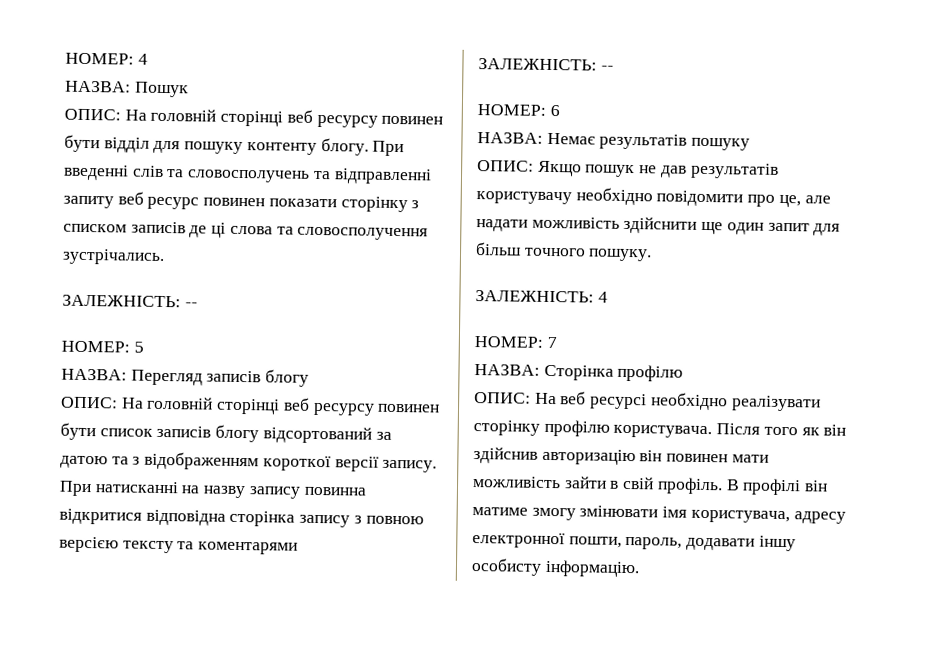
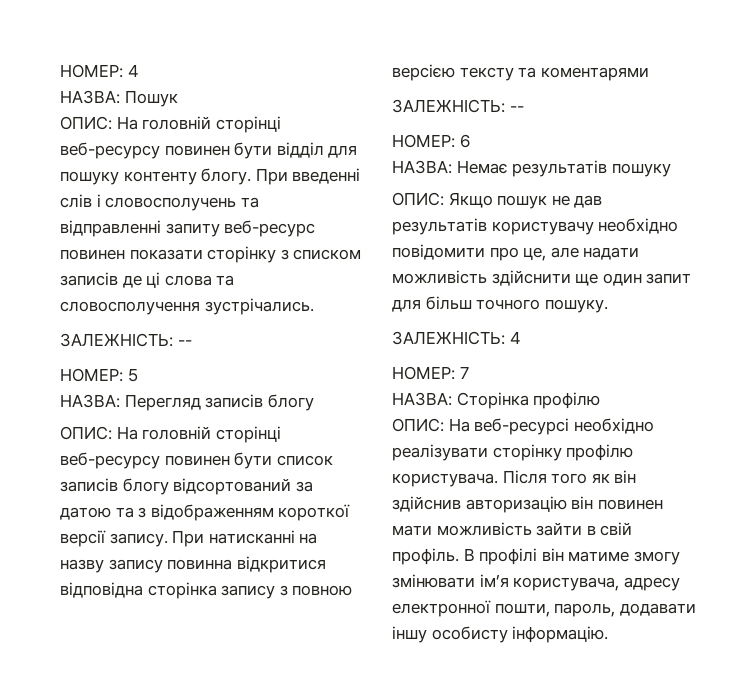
- ОПИС: На головній сторінці веб ресурсу повинен бути відділ для пошуку контенту блогу.
+ ОПИС: На головній сторінці веб-ресурсу повинен бути відділ для пошуку контенту блогу.
- При введенні слів та словосполучень та відправленні запиту веб ресурс повинен показати сторінку з списком записів де ці слова та словосполучення зустрічались.
+ При введенні слів i словосполучень та відправленні запиту веб-ресурс повинен показати сторінку з списком записів де ці слова та словосполучення зустрічались.
- ОПИС: На головній сторінці веб ресурсу повинен бути список записів блогу відсортований за датою та з відображенням короткої версії запису.
+ ОПИС: На головній сторінці веб-ресурсу повинен бути список записів блогу відсортований за датою та з відображенням короткої версії запису.
- ОПИС: На веб ресурсі необхідно реалізувати сторінку профілю користувача.
+ ОПИС: На веб-ресурсі необхідно реалізувати сторінку профілю користувача.
- В профілі він матиме змогу змінювати імя користувача, адресу електронної пошти, пароль, додавати іншу особисту інформацію.
+ В профілі він матиме змогу змінювати ім’я користувача, адресу електронної пошти, пароль, додавати іншу особисту інформацію.

